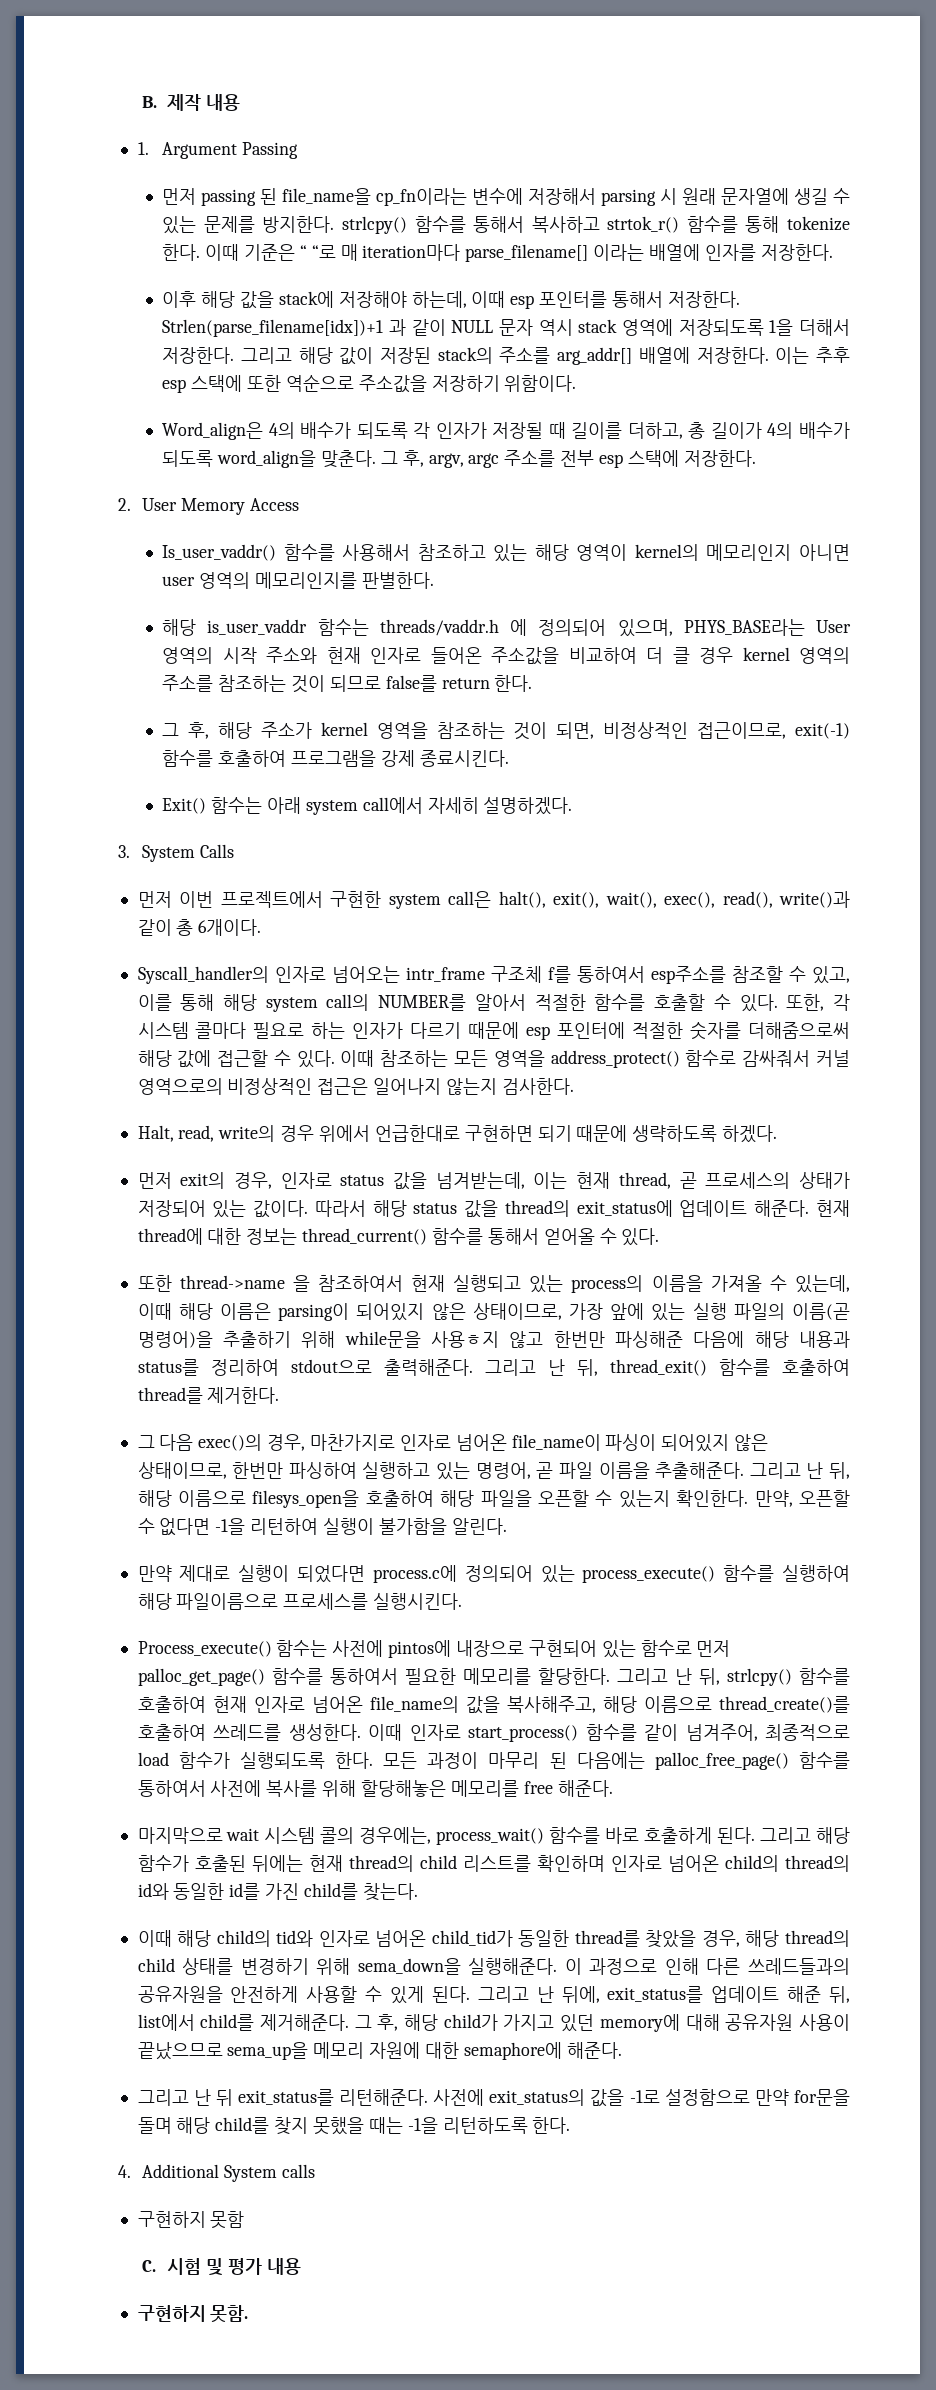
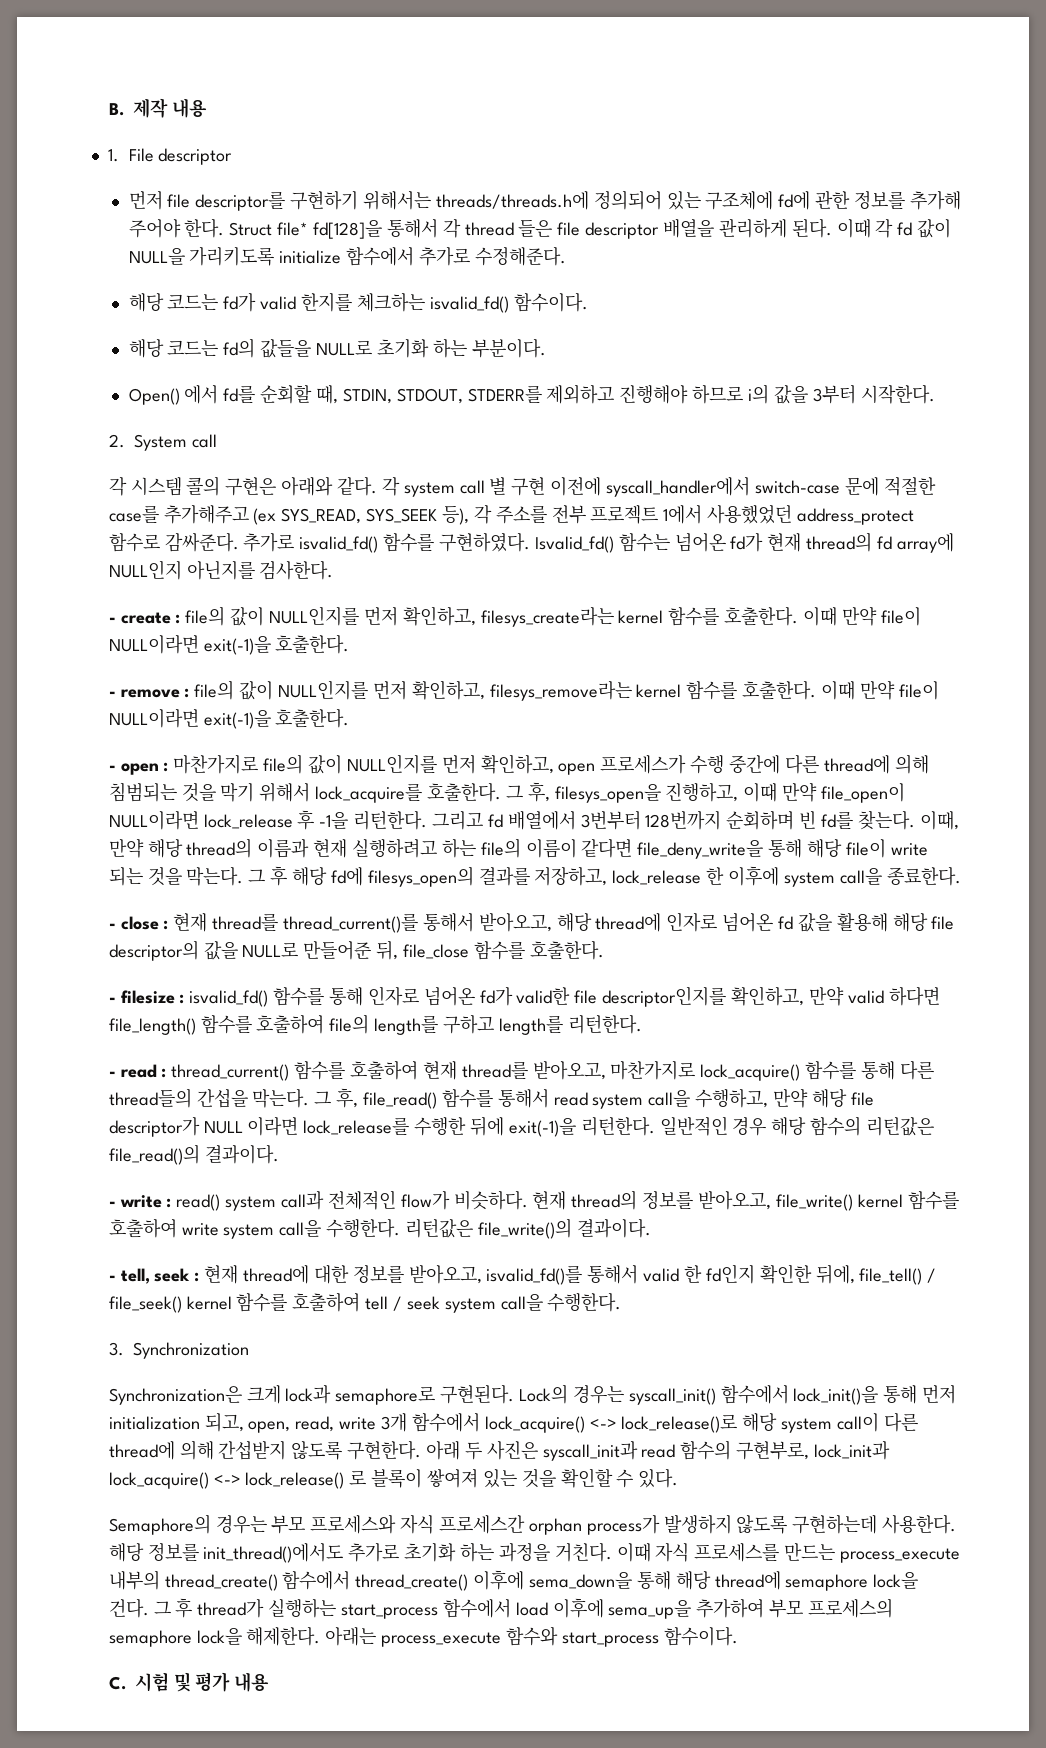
- 1. Argument Passing
- 먼저 passing 된 file_name을 cp_fn이라는 변수에 저장해서 parsing 시 원래 문자열에 생길 수 있는 문제를 방지한다. strlcpy() 함수를 통해서 복사하고 strtok_r() 함수를 통해 tokenize 한다. 이때 기준은 “ “로 매 iteration마다 parse_filename[] 이라는 배열에 인자를 저장한다.
- 이후 해당 값을 stack에 저장해야 하는데, 이때 esp 포인터를 통해서 저장한다. Strlen(parse_filename[idx])+1 과 같이 NULL 문자 역시 stack 영역에 저장되도록 1을 더해서 저장한다. 그리고 해당 값이 저장된 stack의 주소를 arg_addr[] 배열에 저장한다. 이는 추후 esp 스택에 또한 역순으로 주소값을 저장하기 위함이다.
- Word_align은 4의 배수가 되도록 각 인자가 저장될 때 길이를 더하고, 총 길이가 4의 배수가 되도록 word_align을 맞춘다. 그 후, argv, argc 주소를 전부 esp 스택에 저장한다.
- 2. User Memory Access
- Is_user_vaddr() 함수를 사용해서 참조하고 있는 해당 영역이 kernel의 메모리인지 아니면 user 영역의 메모리인지를 판별한다.
- 해당 is_user_vaddr 함수는 threads/vaddr.h 에 정의되어 있으며, PHYS_BASE라는 User 영역의 시작 주소와 현재 인자로 들어온 주소값을 비교하여 더 클 경우 kernel 영역의 주소를 참조하는 것이 되므로 false를 return 한다.
- 그 후, 해당 주소가 kernel 영역을 참조하는 것이 되면, 비정상적인 접근이므로, exit(-1) 함수를 호출하여 프로그램을 강제 종료시킨다.
- Exit() 함수는 아래 system call에서 자세히 설명하겠다.
- 3. System Calls
- 먼저 이번 프로젝트에서 구현한 system call은 halt(), exit(), wait(), exec(), read(), write()과 같이 총 6개이다.
- Syscall_handler의 인자로 넘어오는 intr_frame 구조체 f를 통하여서 esp주소를 참조할 수 있고, 이를 통해 해당 system call의 NUMBER를 알아서 적절한 함수를 호출할 수 있다. 또한, 각 시스템 콜마다 필요로 하는 인자가 다르기 때문에 esp 포인터에 적절한 숫자를 더해줌으로써 해당 값에 접근할 수 있다. 이때 참조하는 모든 영역을 address_protect() 함수로 감싸줘서 커널 영역으로의 비정상적인 접근은 일어나지 않는지 검사한다.
- Halt, read, write의 경우 위에서 언급한대로 구현하면 되기 때문에 생략하도록 하겠다.
- 먼저 exit의 경우, 인자로 status 값을 넘겨받는데, 이는 현재 thread, 곧 프로세스의 상태가 저장되어 있는 값이다. 따라서 해당 status 값을 thread의 exit_status에 업데이트 해준다. 현재 thread에 대한 정보는 thread_current() 함수를 통해서 얻어올 수 있다.
- 또한 thread->name 을 참조하여서 현재 실행되고 있는 process의 이름을 가져올 수 있는데, 이때 해당 이름은 parsing이 되어있지 않은 상태이므로, 가장 앞에 있는 실행 파일의 이름(곧 명령어)을 추출하기 위해 while문을 사용ㅎ지 않고 한번만 파싱해준 다음에 해당 내용과 status를 정리하여 stdout으로 출력해준다. 그리고 난 뒤, thread_exit() 함수를 호출하여 thread를 제거한다.
- 그 다음 exec()의 경우, 마찬가지로 인자로 넘어온 file_name이 파싱이 되어있지 않은 상태이므로, 한번만 파싱하여 실행하고 있는 명령어, 곧 파일 이름을 추출해준다. 그리고 난 뒤, 해당 이름으로 filesys_open을 호출하여 해당 파일을 오픈할 수 있는지 확인한다. 만약, 오픈할 수 없다면 -1을 리턴하여 실행이 불가함을 알린다.
- 만약 제대로 실행이 되었다면 process.c에 정의되어 있는 process_execute() 함수를 실행하여 해당 파일이름으로 프로세스를 실행시킨다.
- Process_execute() 함수는 사전에 pintos에 내장으로 구현되어 있는 함수로 먼저 palloc_get_page() 함수를 통하여서 필요한 메모리를 할당한다. 그리고 난 뒤, strlcpy() 함수를 호출하여 현재 인자로 넘어온 file_name의 값을 복사해주고, 해당 이름으로 thread_create()를 호출하여 쓰레드를 생성한다. 이때 인자로 start_process() 함수를 같이 넘겨주어, 최종적으로 load 함수가 실행되도록 한다. 모든 과정이 마무리 된 다음에는 palloc_free_page() 함수를 통하여서 사전에 복사를 위해 할당해놓은 메모리를 free 해준다.
- 마지막으로 wait 시스템 콜의 경우에는, process_wait() 함수를 바로 호출하게 된다. 그리고 해당 함수가 호출된 뒤에는 현재 thread의 child 리스트를 확인하며 인자로 넘어온 child의 thread의 id와 동일한 id를 가진 child를 찾는다.
- 이때 해당 child의 tid와 인자로 넘어온 child_tid가 동일한 thread를 찾았을 경우, 해당 thread의 child 상태를 변경하기 위해 sema_down을 실행해준다. 이 과정으로 인해 다른 쓰레드들과의 공유자원을 안전하게 사용할 수 있게 된다. 그리고 난 뒤에, exit_status를 업데이트 해준 뒤, list에서 child를 제거해준다. 그 후, 해당 child가 가지고 있던 memory에 대해 공유자원 사용이 끝났으므로 sema_up을 메모리 자원에 대한 semaphore에 해준다.
- 그리고 난 뒤 exit_status를 리턴해준다. 사전에 exit_status의 값을 -1로 설정함으로 만약 for문을 돌며 해당 child를 찾지 못했을 때는 -1을 리턴하도록 한다.
- 4. Additional System calls
- 구현하지 못함
+ 1. File descriptor
+ 먼저 file descriptor를 구현하기 위해서는 threads/threads.h에 정의되어 있는 구조체에 fd에 관한 정보를 추가해 주어야 한다. Struct file* fd[128]을 통해서 각 thread 들은 file descriptor 배열을 관리하게 된다. 이때 각 fd 값이 NULL을 가리키도록 initialize 함수에서 추가로 수정해준다.
+ 해당 코드는 fd가 valid 한지를 체크하는 isvalid_fd() 함수이다.
+ 해당 코드는 fd의 값들을 NULL로 초기화 하는 부분이다.
+ Open() 에서 fd를 순회할 때, STDIN, STDOUT, STDERR를 제외하고 진행해야 하므로 i의 값을 3부터 시작한다.
+ 2. System call
+ 각 시스템 콜의 구현은 아래와 같다. 각 system call 별 구현 이전에 syscall_handler에서 switch-case 문에 적절한 case를 추가해주고 (ex SYS_READ, SYS_SEEK 등), 각 주소를 전부 프로젝트 1에서 사용했었던 address_protect 함수로 감싸준다. 추가로 isvalid_fd() 함수를 구현하였다. Isvalid_fd() 함수는 넘어온 fd가 현재 thread의 fd array에 NULL인지 아닌지를 검사한다.
+ - create : file의 값이 NULL인지를 먼저 확인하고, filesys_create라는 kernel 함수를 호출한다. 이때 만약 file이 NULL이라면 exit(-1)을 호출한다.
+ - remove : file의 값이 NULL인지를 먼저 확인하고, filesys_remove라는 kernel 함수를 호출한다. 이때 만약 file이 NULL이라면 exit(-1)을 호출한다.
+ - open : 마찬가지로 file의 값이 NULL인지를 먼저 확인하고, open 프로세스가 수행 중간에 다른 thread에 의해 침범되는 것을 막기 위해서 lock_acquire를 호출한다. 그 후, filesys_open을 진행하고, 이때 만약 file_open이 NULL이라면 lock_release 후 -1을 리턴한다. 그리고 fd 배열에서 3번부터 128번까지 순회하며 빈 fd를 찾는다. 이때, 만약 해당 thread의 이름과 현재 실행하려고 하는 file의 이름이 같다면 file_deny_write을 통해 해당 file이 write 되는 것을 막는다. 그 후 해당 fd에 filesys_open의 결과를 저장하고, lock_release 한 이후에 system call을 종료한다.
+ - close : 현재 thread를 thread_current()를 통해서 받아오고, 해당 thread에 인자로 넘어온 fd 값을 활용해 해당 file descriptor의 값을 NULL로 만들어준 뒤, file_close 함수를 호출한다.
+ - filesize : isvalid_fd() 함수를 통해 인자로 넘어온 fd가 valid한 file descriptor인지를 확인하고, 만약 valid 하다면 file_length() 함수를 호출하여 file의 length를 구하고 length를 리턴한다.
+ - read : thread_current() 함수를 호출하여 현재 thread를 받아오고, 마찬가지로 lock_acquire() 함수를 통해 다른 thread들의 간섭을 막는다. 그 후, file_read() 함수를 통해서 read system call을 수행하고, 만약 해당 file descriptor가 NULL 이라면 lock_release를 수행한 뒤에 exit(-1)을 리턴한다. 일반적인 경우 해당 함수의 리턴값은 file_read()의 결과이다.
+ - write : read() system call과 전체적인 flow가 비슷하다. 현재 thread의 정보를 받아오고, file_write() kernel 함수를 호출하여 write system call을 수행한다. 리턴값은 file_write()의 결과이다.
+ - tell, seek : 현재 thread에 대한 정보를 받아오고, isvalid_fd()를 통해서 valid 한 fd인지 확인한 뒤에, file_tell() / file_seek() kernel 함수를 호출하여 tell / seek system call을 수행한다.
+ 3. Synchronization
+ Synchronization은 크게 lock과 semaphore로 구현된다. Lock의 경우는 syscall_init() 함수에서 lock_init()을 통해 먼저 initialization 되고, open, read, write 3개 함수에서 lock_acquire() <-> lock_release()로 해당 system call이 다른 thread에 의해 간섭받지 않도록 구현한다. 아래 두 사진은 syscall_init과 read 함수의 구현부로, lock_init과 lock_acquire() <-> lock_release() 로 블록이 쌓여져 있는 것을 확인할 수 있다.
+ Semaphore의 경우는 부모 프로세스와 자식 프로세스간 orphan process가 발생하지 않도록 구현하는데 사용한다. 해당 정보를 init_thread()에서도 추가로 초기화 하는 과정을 거친다. 이때 자식 프로세스를 만드는 process_execute 내부의 thread_create() 함수에서 thread_create() 이후에 sema_down을 통해 해당 thread에 semaphore lock을 건다. 그 후 thread가 실행하는 start_process 함수에서 load 이후에 sema_up을 추가하여 부모 프로세스의 semaphore lock을 해제한다. 아래는 process_execute 함수와 start_process 함수이다.
- 구현하지 못함.

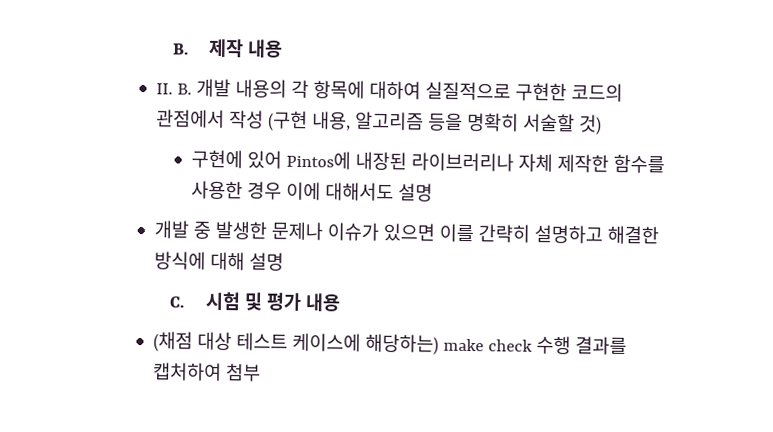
- 1. File descriptor
- 먼저 file descriptor를 구현하기 위해서는 threads/threads.h에 정의되어 있는 구조체에 fd에 관한 정보를 추가해 주어야 한다. Struct file* fd[128]을 통해서 각 thread 들은 file descriptor 배열을 관리하게 된다. 이때 각 fd 값이 NULL을 가리키도록 initialize 함수에서 추가로 수정해준다.
- 해당 코드는 fd가 valid 한지를 체크하는 isvalid_fd() 함수이다.
- 해당 코드는 fd의 값들을 NULL로 초기화 하는 부분이다.
- Open() 에서 fd를 순회할 때, STDIN, STDOUT, STDERR를 제외하고 진행해야 하므로 i의 값을 3부터 시작한다.
- 2. System call
- 각 시스템 콜의 구현은 아래와 같다. 각 system call 별 구현 이전에 syscall_handler에서 switch-case 문에 적절한 case를 추가해주고 (ex SYS_READ, SYS_SEEK 등), 각 주소를 전부 프로젝트 1에서 사용했었던 address_protect 함수로 감싸준다. 추가로 isvalid_fd() 함수를 구현하였다. Isvalid_fd() 함수는 넘어온 fd가 현재 thread의 fd array에 NULL인지 아닌지를 검사한다.
- - create : file의 값이 NULL인지를 먼저 확인하고, filesys_create라는 kernel 함수를 호출한다. 이때 만약 file이 NULL이라면 exit(-1)을 호출한다.
- - remove : file의 값이 NULL인지를 먼저 확인하고, filesys_remove라는 kernel 함수를 호출한다. 이때 만약 file이 NULL이라면 exit(-1)을 호출한다.
- - open : 마찬가지로 file의 값이 NULL인지를 먼저 확인하고, open 프로세스가 수행 중간에 다른 thread에 의해 침범되는 것을 막기 위해서 lock_acquire를 호출한다. 그 후, filesys_open을 진행하고, 이때 만약 file_open이 NULL이라면 lock_release 후 -1을 리턴한다. 그리고 fd 배열에서 3번부터 128번까지 순회하며 빈 fd를 찾는다. 이때, 만약 해당 thread의 이름과 현재 실행하려고 하는 file의 이름이 같다면 file_deny_write을 통해 해당 file이 write 되는 것을 막는다. 그 후 해당 fd에 filesys_open의 결과를 저장하고, lock_release 한 이후에 system call을 종료한다.
- - close : 현재 thread를 thread_current()를 통해서 받아오고, 해당 thread에 인자로 넘어온 fd 값을 활용해 해당 file descriptor의 값을 NULL로 만들어준 뒤, file_close 함수를 호출한다.
- - filesize : isvalid_fd() 함수를 통해 인자로 넘어온 fd가 valid한 file descriptor인지를 확인하고, 만약 valid 하다면 file_length() 함수를 호출하여 file의 length를 구하고 length를 리턴한다.
- - read : thread_current() 함수를 호출하여 현재 thread를 받아오고, 마찬가지로 lock_acquire() 함수를 통해 다른 thread들의 간섭을 막는다. 그 후, file_read() 함수를 통해서 read system call을 수행하고, 만약 해당 file descriptor가 NULL 이라면 lock_release를 수행한 뒤에 exit(-1)을 리턴한다. 일반적인 경우 해당 함수의 리턴값은 file_read()의 결과이다.
- - write : read() system call과 전체적인 flow가 비슷하다. 현재 thread의 정보를 받아오고, file_write() kernel 함수를 호출하여 write system call을 수행한다. 리턴값은 file_write()의 결과이다.
- - tell, seek : 현재 thread에 대한 정보를 받아오고, isvalid_fd()를 통해서 valid 한 fd인지 확인한 뒤에, file_tell() / file_seek() kernel 함수를 호출하여 tell / seek system call을 수행한다.
- 3. Synchronization
- Synchronization은 크게 lock과 semaphore로 구현된다. Lock의 경우는 syscall_init() 함수에서 lock_init()을 통해 먼저 initialization 되고, open, read, write 3개 함수에서 lock_acquire() <-> lock_release()로 해당 system call이 다른 thread에 의해 간섭받지 않도록 구현한다. 아래 두 사진은 syscall_init과 read 함수의 구현부로, lock_init과 lock_acquire() <-> lock_release() 로 블록이 쌓여져 있는 것을 확인할 수 있다.
- Semaphore의 경우는 부모 프로세스와 자식 프로세스간 orphan process가 발생하지 않도록 구현하는데 사용한다. 해당 정보를 init_thread()에서도 추가로 초기화 하는 과정을 거친다. 이때 자식 프로세스를 만드는 process_execute 내부의 thread_create() 함수에서 thread_create() 이후에 sema_down을 통해 해당 thread에 semaphore lock을 건다. 그 후 thread가 실행하는 start_process 함수에서 load 이후에 sema_up을 추가하여 부모 프로세스의 semaphore lock을 해제한다. 아래는 process_execute 함수와 start_process 함수이다.
+ II. B. 개발 내용의 각 항목에 대하여 실질적으로 구현한 코드의 관점에서 작성 (구현 내용, 알고리즘 등을 명확히 서술할 것)
+ 구현에 있어 Pintos에 내장된 라이브러리나 자체 제작한 함수를 사용한 경우 이에 대해서도 설명
+ 개발 중 발생한 문제나 이슈가 있으면 이를 간략히 설명하고 해결한 방식에 대해 설명
+ (채점 대상 테스트 케이스에 해당하는) make check 수행 결과를 캡처하여 첨부

